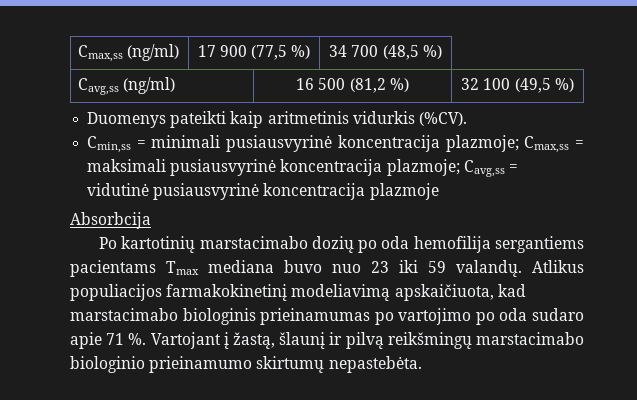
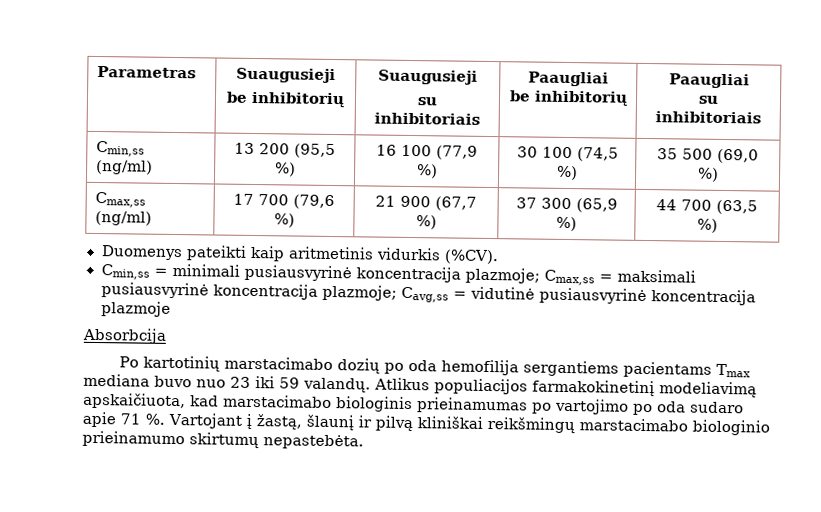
+ Parametras | Suaugusieji
+ be inhibitorių | Suaugusieji
+ su inhibitoriais | Paaugliai
+ be inhibitorių | Paaugliai
+ su inhibitoriais
+ Cmin,ss (ng/ml) | 13 200 (95,5 %) | 16 100 (77,9 %) | 30 100 (74,5 %) | 35 500 (69,0 %)
- Cmax,ss (ng/ml) | 17 900 (77,5 %) | 34 700 (48,5 %)
- Cavg,ss (ng/ml) | 16 500 (81,2 %) | 32 100 (49,5 %)
+ Cmax,ss (ng/ml) | 17 700 (79,6 %) | 21 900 (67,7 %) | 37 300 (65,9 %) | 44 700 (63,5 %)
- Vartojant į žastą, šlaunį ir pilvą reikšmingų marstacimabo biologinio prieinamumo skirtumų nepastebėta.
+ Vartojant į žastą, šlaunį ir pilvą kliniškai reikšmingų marstacimabo biologinio prieinamumo skirtumų nepastebėta.

